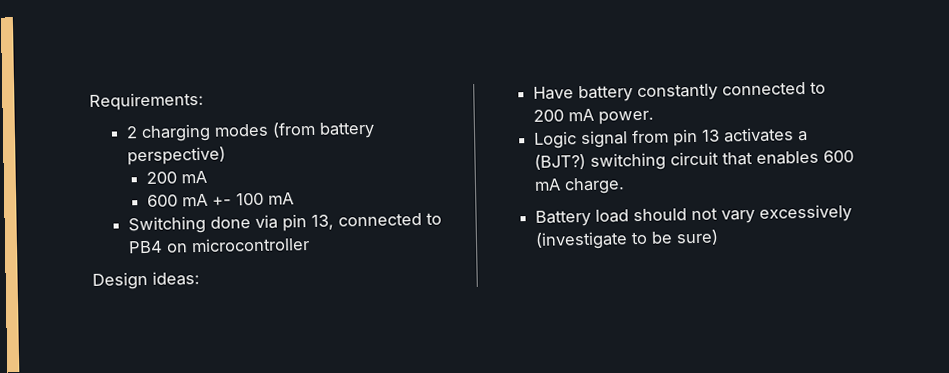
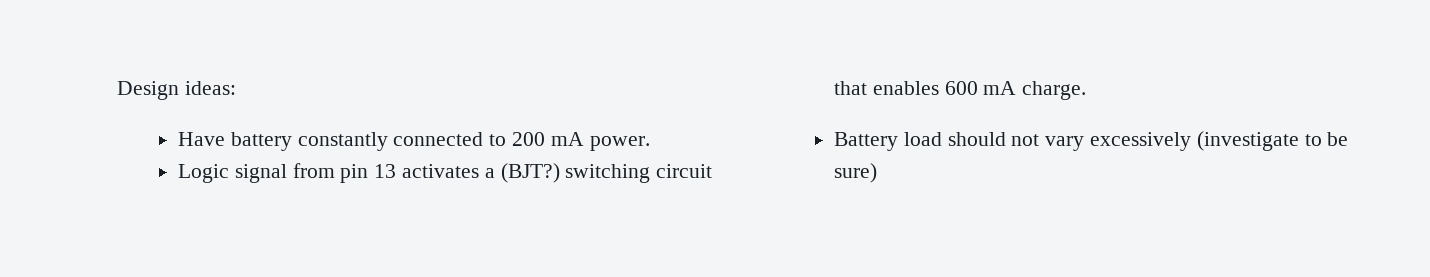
- Requirements:
- 2 charging modes (from battery perspective)
- 200 mA
- 600 mA +- 100 mA
- Switching done via pin 13, connected to PB4 on microcontroller

